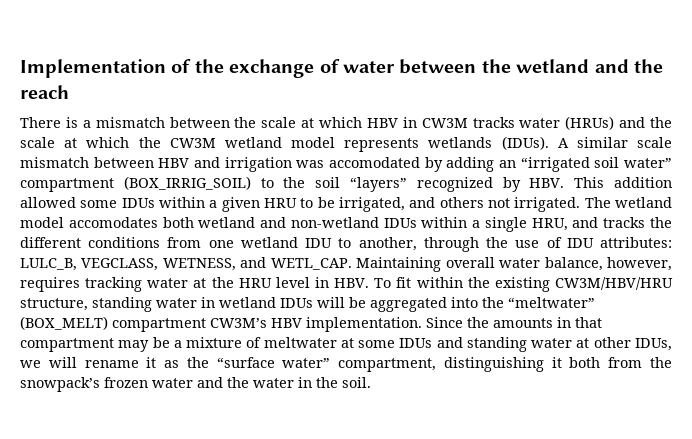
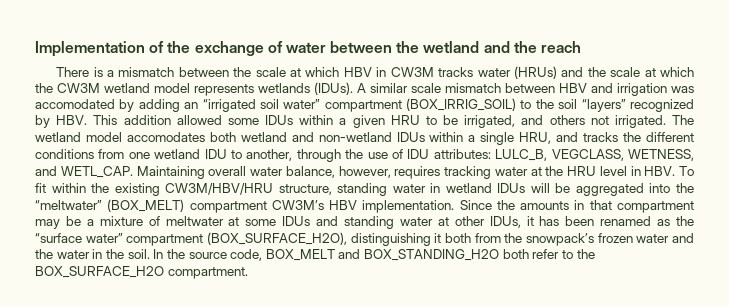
- Since the amounts in that compartment may be a mixture of meltwater at some IDUs and standing water at other IDUs, we will rename it as the “surface water” compartment, distinguishing it both from the snowpack’s frozen water and the water in the soil.
+ Since the amounts in that compartment may be a mixture of meltwater at some IDUs and standing water at other IDUs, it has been renamed as the “surface water” compartment (BOX_SURFACE_H2O), distinguishing it both from the snowpack’s frozen water and the water in the soil.
+ In the source code, BOX_MELT and BOX_STANDING_H2O both refer to the BOX_SURFACE_H2O compartment.

